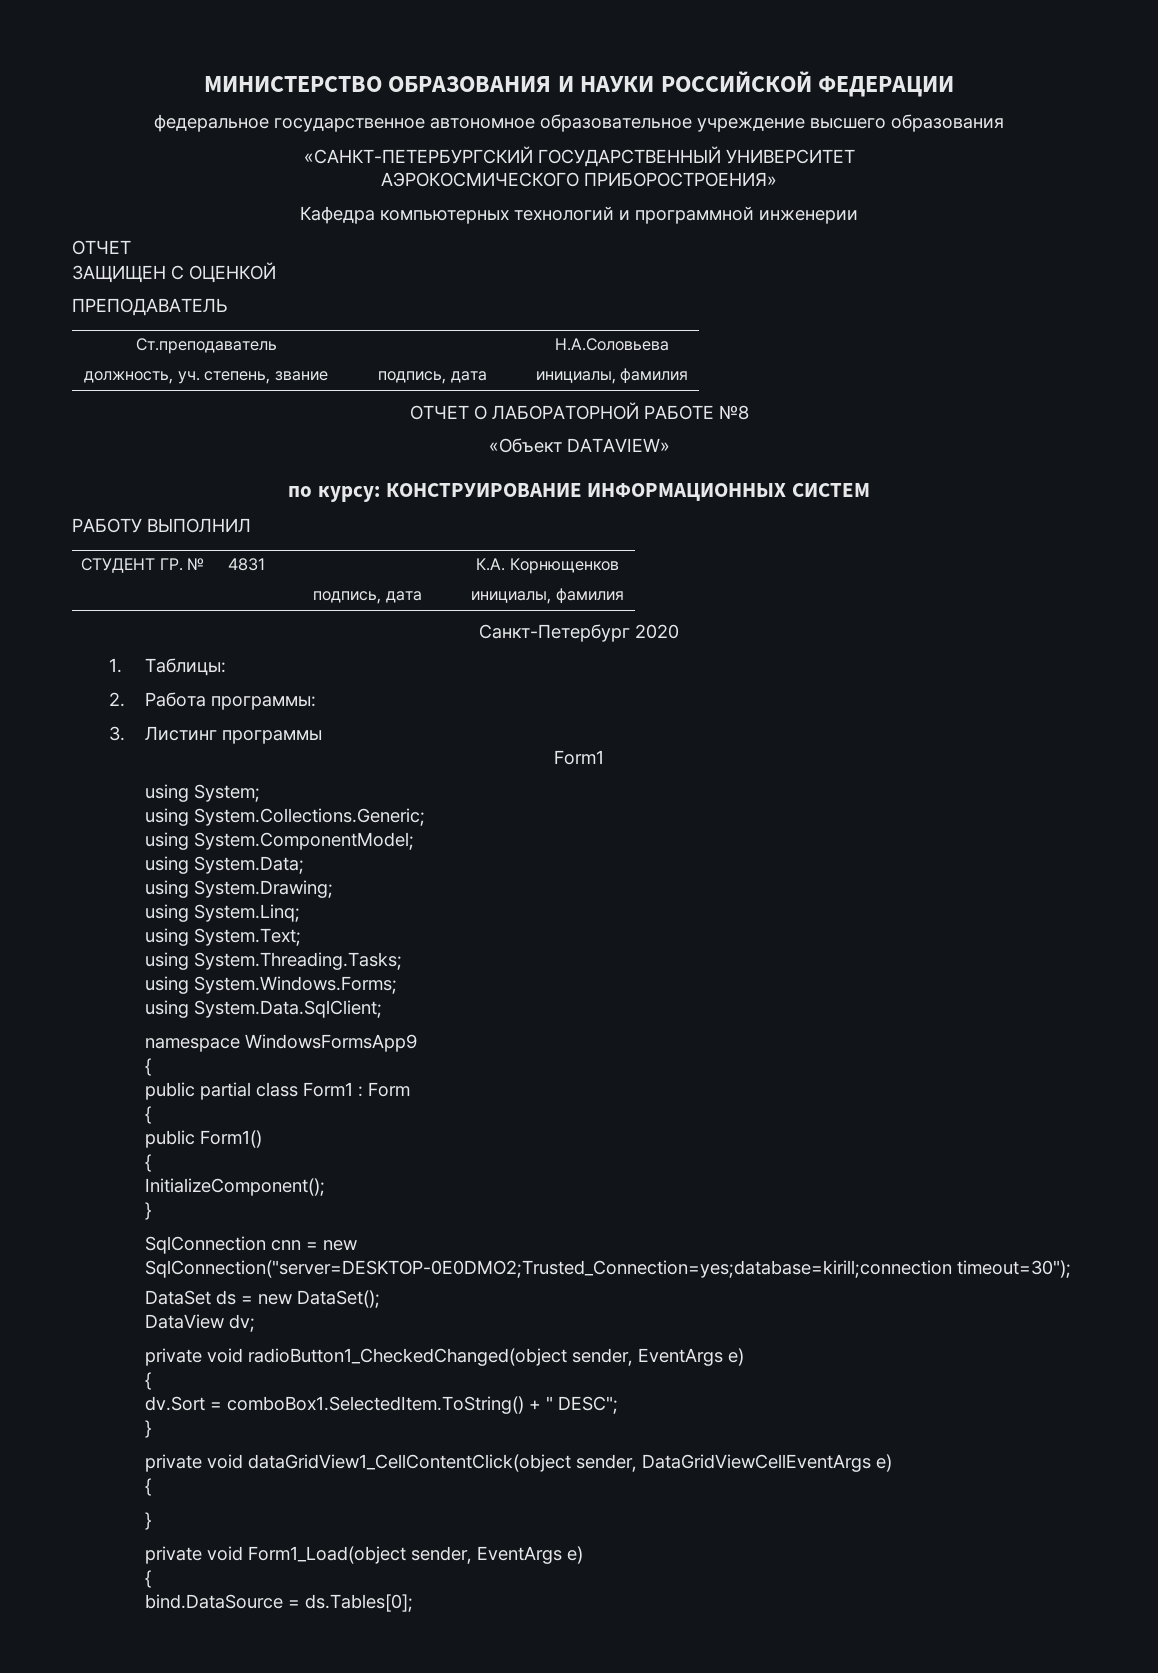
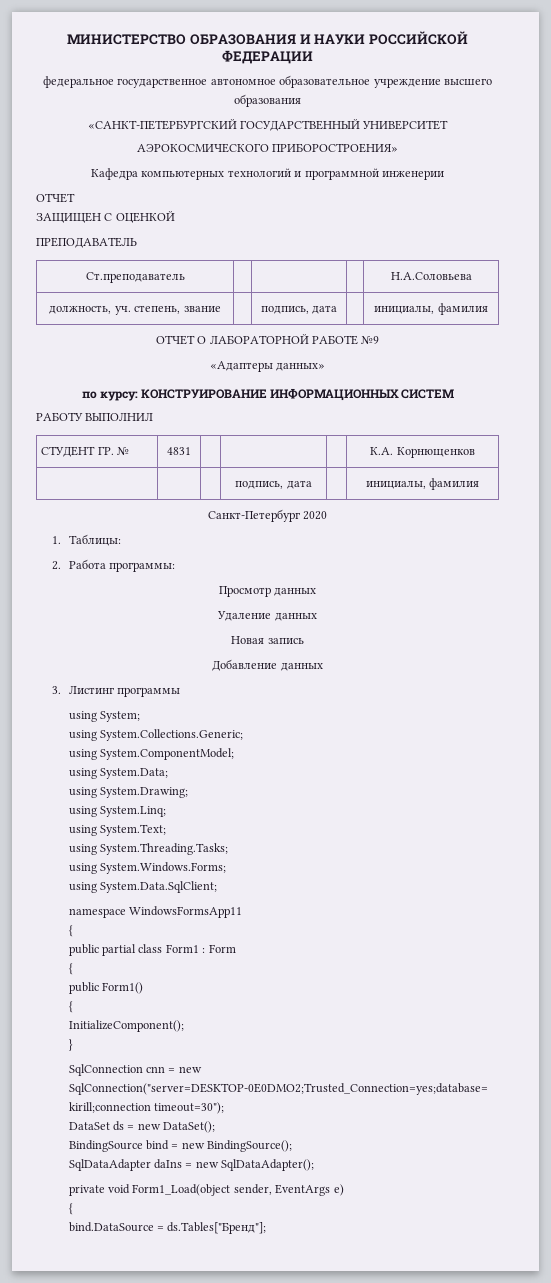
- ОТЧЕТ О ЛАБОРАТОРНОЙ РАБОТЕ №8
- «Объект DATAVIEW»
+ ОТЧЕТ О ЛАБОРАТОРНОЙ РАБОТЕ №9
+ «Адаптеры данных»
+ Просмотр данных
+ Удаление данных
+ Новая запись
+ Добавление данных
  3. Листинг программы
- Form1
- namespace WindowsFormsApp9
+ namespace WindowsFormsApp11
- DataView dv;
- private void radioButton1_CheckedChanged(object sender, EventArgs e)
- {
- dv.Sort = comboBox1.SelectedItem.ToString() + " DESC";
- }
- private void dataGridView1_CellContentClick(object sender, DataGridViewCellEventArgs e)
- {
- }
+ BindingSource bind = new BindingSource();
+ SqlDataAdapter daIns = new SqlDataAdapter();
- bind.DataSource = ds.Tables[0];
+ bind.DataSource = ds.Tables["Бренд"];

